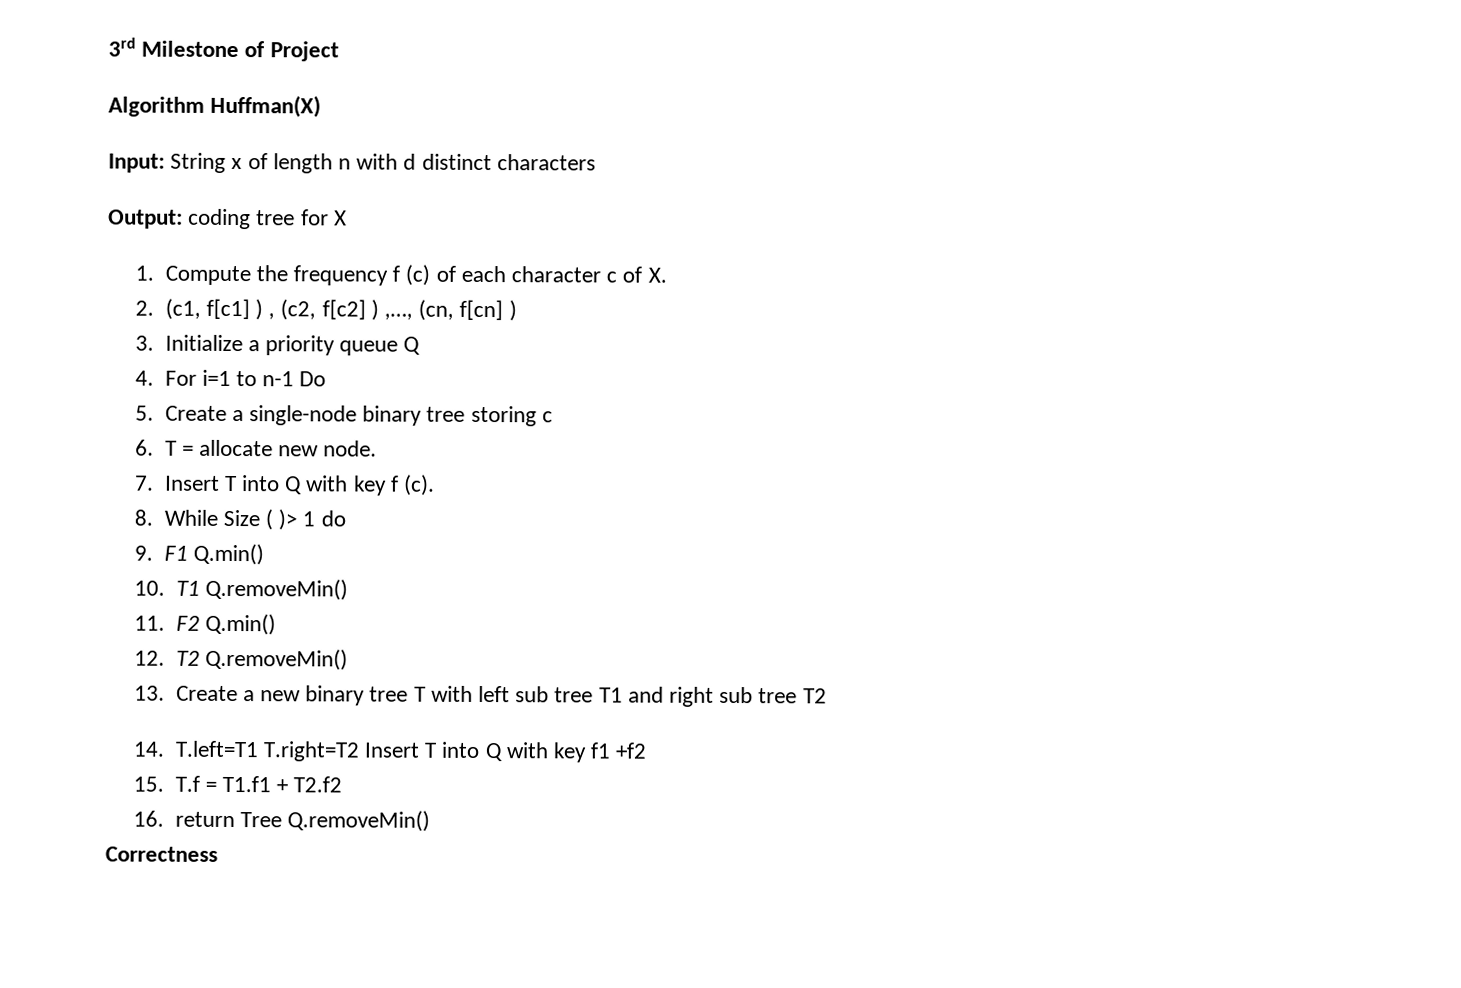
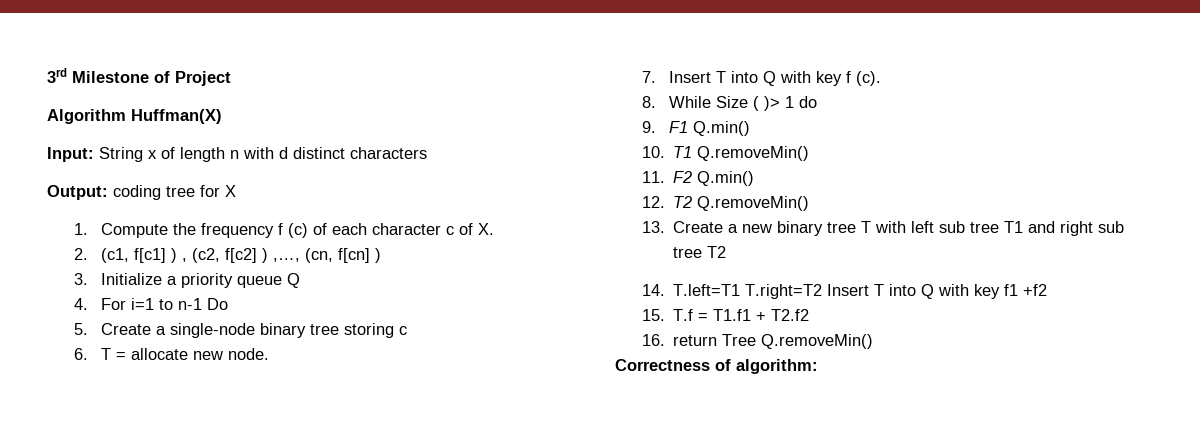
- Correctness
+ Correctness of algorithm:

